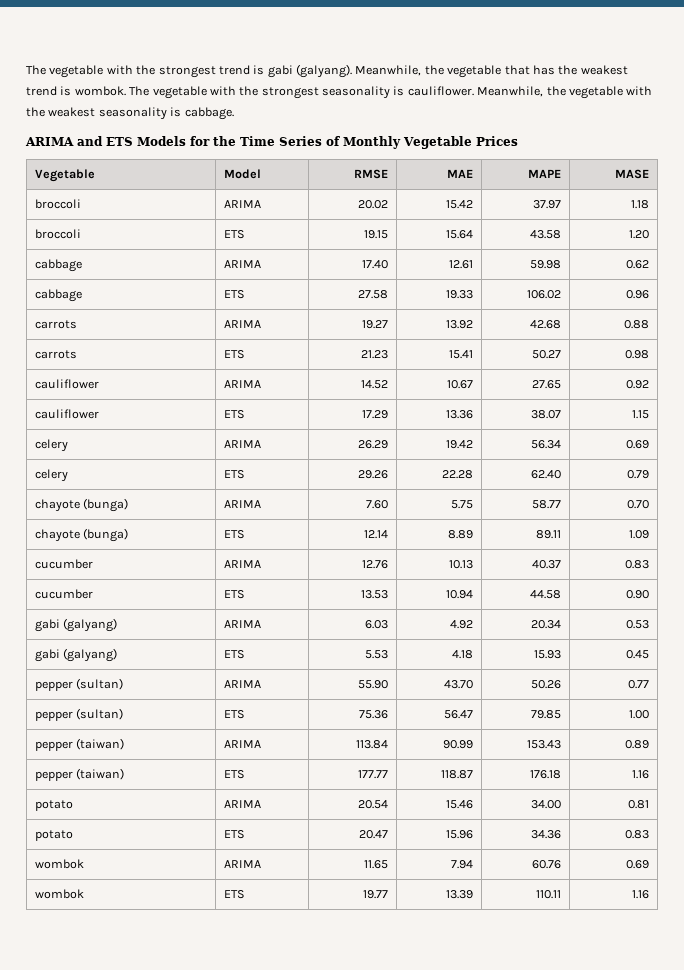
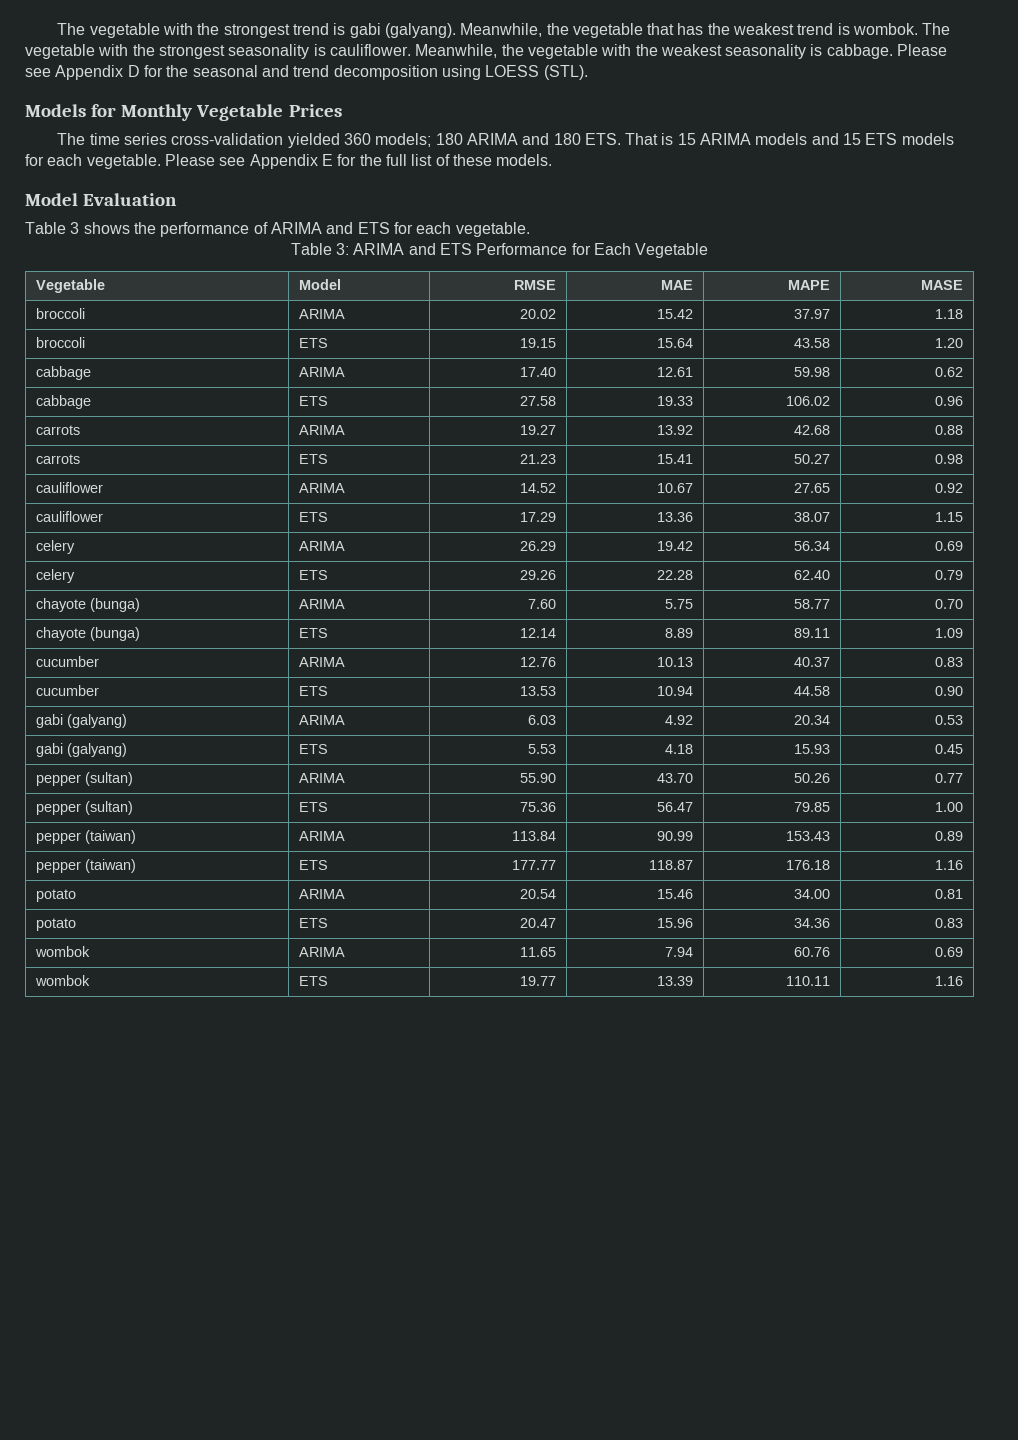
- Meanwhile, the vegetable with the weakest seasonality is cabbage.
- ARIMA and ETS Models for the Time Series of Monthly Vegetable Prices
+ Meanwhile, the vegetable with the weakest seasonality is cabbage. Please see Appendix D for the seasonal and trend decomposition using LOESS (STL).
+ Models for Monthly Vegetable Prices
+ The time series cross-validation yielded 360 models; 180 ARIMA and 180 ETS. That is 15 ARIMA models and 15 ETS models for each vegetable. Please see Appendix E for the full list of these models.
+ Model Evaluation
+ Table 3 shows the performance of ARIMA and ETS for each vegetable.
+ Table 3: ARIMA and ETS Performance for Each Vegetable

